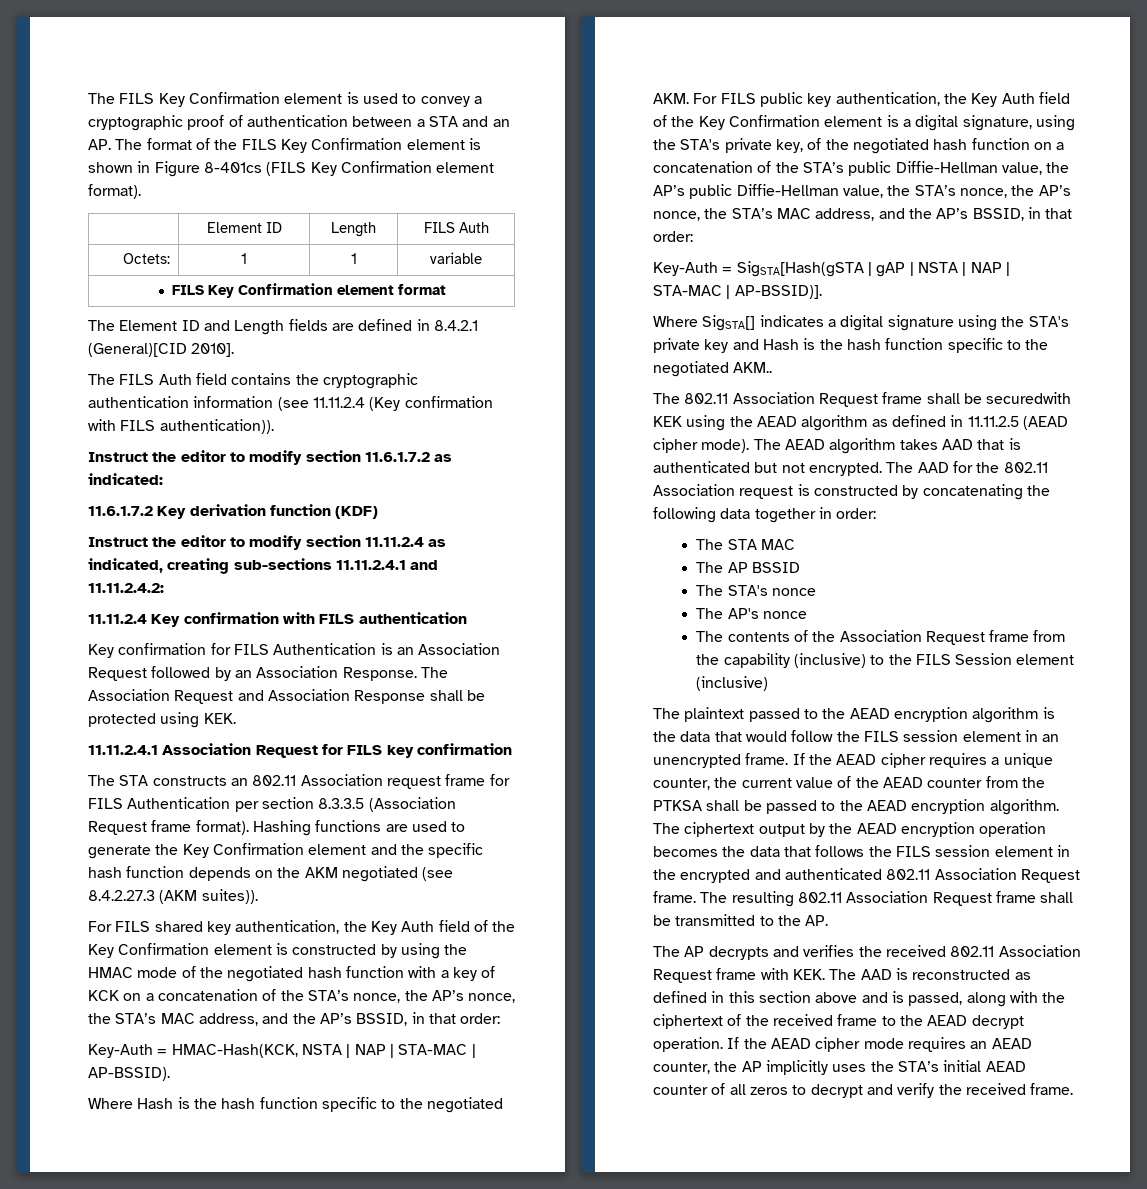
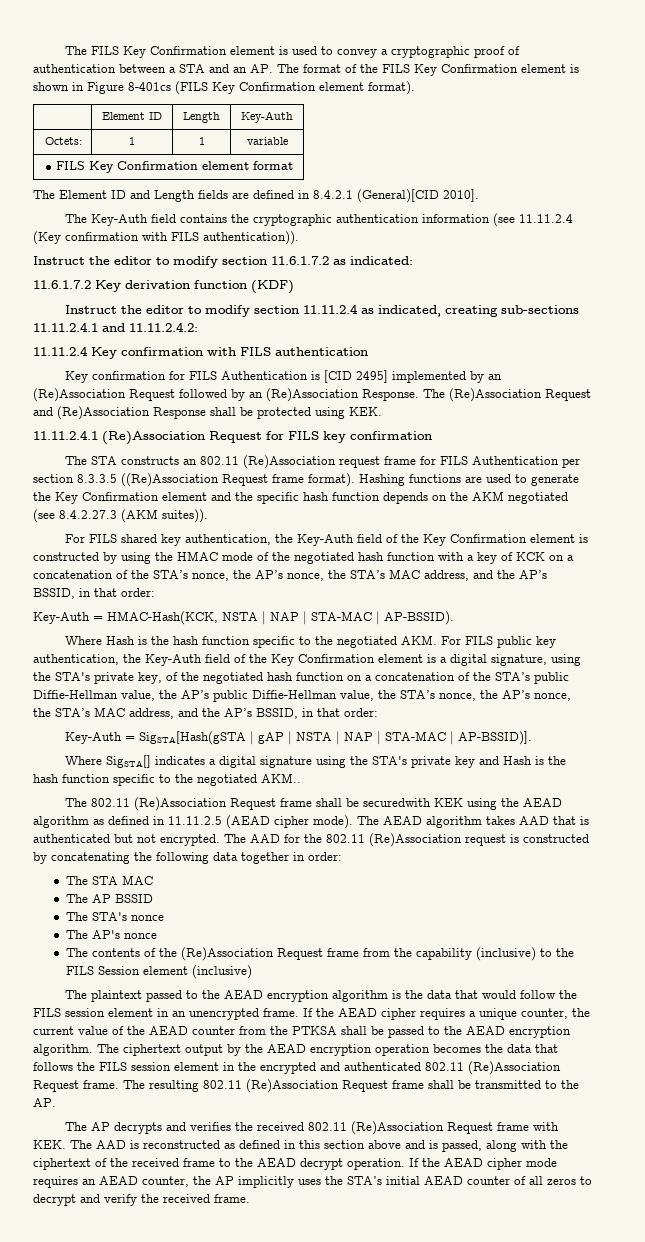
- | Element ID | Length | FILS Auth
+ | Element ID | Length | Key-Auth
- The FILS Auth field contains the cryptographic authentication information (see 11.11.2.4 (Key confirmation with FILS authentication)).
+ The Key-Auth field contains the cryptographic authentication information (see 11.11.2.4 (Key confirmation with FILS authentication)).
- Key confirmation for FILS Authentication is an Association Request followed by an Association Response.
+ Key confirmation for FILS Authentication is [CID 2495] implemented by an (Re)Association Request followed by an (Re)Association Response.
- The Association Request and Association Response shall be protected using KEK.
+ The (Re)Association Request and (Re)Association Response shall be protected using KEK.
- 11.11.2.4.1 Association Request for FILS key confirmation
+ 11.11.2.4.1 (Re)Association Request for FILS key confirmation
- The STA constructs an 802.11 Association request frame for FILS Authentication per section 8.3.3.5 (Association Request frame format).
+ The STA constructs an 802.11 (Re)Association request frame for FILS Authentication per section 8.3.3.5 ((Re)Association Request frame format).
- For FILS shared key authentication, the Key Auth field of the Key Confirmation element is constructed by using the HMAC mode of the negotiated hash function with a key of KCK on a concatenation of the STA’s nonce, the AP’s nonce, the STA’s MAC address, and the AP’s BSSID, in that order:
+ For FILS shared key authentication, the Key-Auth field of the Key Confirmation element is constructed by using the HMAC mode of the negotiated hash function with a key of KCK on a concatenation of the STA’s nonce, the AP’s nonce, the STA’s MAC address, and the AP’s BSSID, in that order:
- Where Hash is the hash function specific to the negotiated AKM. For FILS public key authentication, the Key Auth field of the Key Confirmation element is a digital signature, using the STA's private key, of the negotiated hash function on a concatenation of the STA’s public Diffie-Hellman value, the AP’s public Diffie-Hellman value, the STA’s nonce, the AP’s nonce, the STA’s MAC address, and the AP’s BSSID, in that order:
+ Where Hash is the hash function specific to the negotiated AKM. For FILS public key authentication, the Key-Auth field of the Key Confirmation element is a digital signature, using the STA's private key, of the negotiated hash function on a concatenation of the STA’s public Diffie-Hellman value, the AP’s public Diffie-Hellman value, the STA’s nonce, the AP’s nonce, the STA’s MAC address, and the AP’s BSSID, in that order:
- The 802.11 Association Request frame shall be securedwith KEK using the AEAD algorithm as defined in 11.11.2.5 (AEAD cipher mode).
+ The 802.11 (Re)Association Request frame shall be securedwith KEK using the AEAD algorithm as defined in 11.11.2.5 (AEAD cipher mode).
- The AAD for the 802.11 Association request is constructed by concatenating the following data together in order:
+ The AAD for the 802.11 (Re)Association request is constructed by concatenating the following data together in order:
- The contents of the Association Request frame from the capability (inclusive) to the FILS Session element (inclusive)
+ The contents of the (Re)Association Request frame from the capability (inclusive) to the FILS Session element (inclusive)
- The ciphertext output by the AEAD encryption operation becomes the data that follows the FILS session element in the encrypted and authenticated 802.11 Association Request frame.
+ The ciphertext output by the AEAD encryption operation becomes the data that follows the FILS session element in the encrypted and authenticated 802.11 (Re)Association Request frame.
- The resulting 802.11 Association Request frame shall be transmitted to the AP.
+ The resulting 802.11 (Re)Association Request frame shall be transmitted to the AP.
- The AP decrypts and verifies the received 802.11 Association Request frame with KEK. The AAD is reconstructed as defined in this section above and is passed, along with the ciphertext of the received frame to the AEAD decrypt operation.
+ The AP decrypts and verifies the received 802.11 (Re)Association Request frame with KEK. The AAD is reconstructed as defined in this section above and is passed, along with the ciphertext of the received frame to the AEAD decrypt operation.

